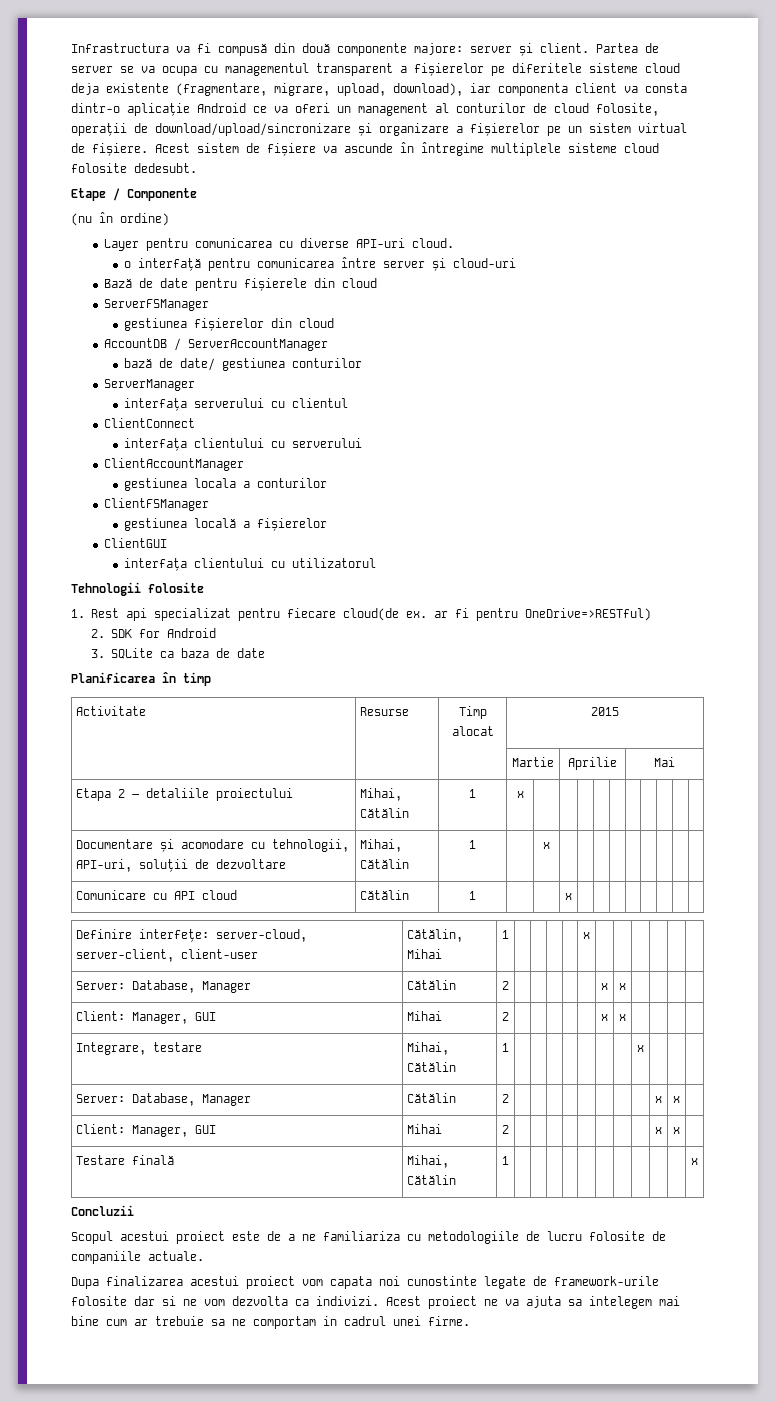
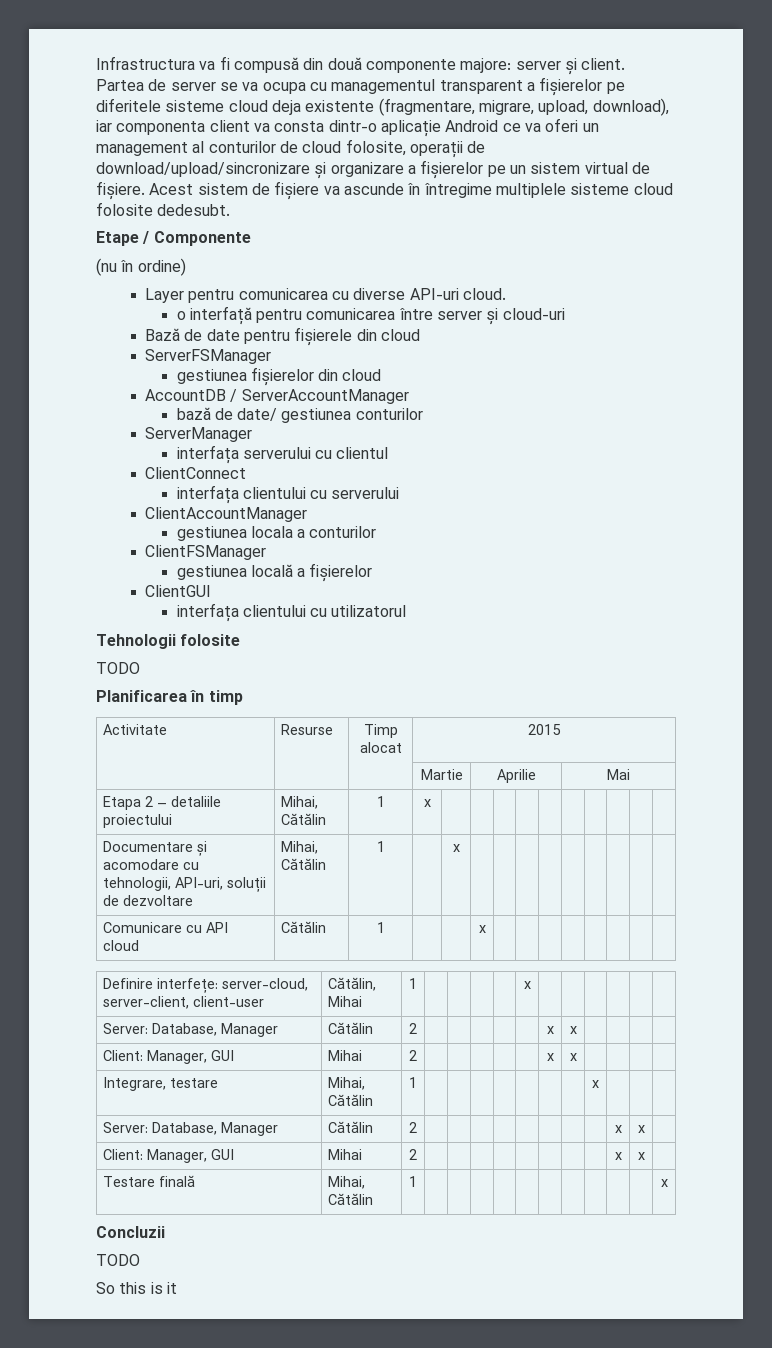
  Tehnologii folosite
- 1. Rest api specializat pentru fiecare cloud(de ex. ar fi pentru OneDrive=>RESTful)
- 2. SDK for Android
- 3. SQLite ca baza de date
+ TODO
  Concluzii
- Scopul acestui proiect este de a ne familiariza cu metodologiile de lucru folosite de companiile actuale.
- Dupa finalizarea acestui proiect vom capata noi cunostinte legate de framework-urile folosite dar si ne vom dezvolta ca indivizi. Acest proiect ne va ajuta sa intelegem mai bine cum ar trebuie sa ne comportam in cadrul unei firme.
+ TODO
+ So this is it

